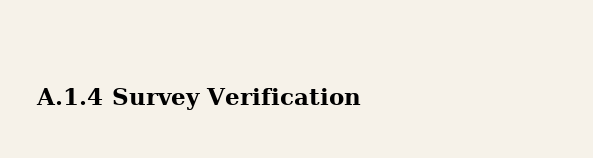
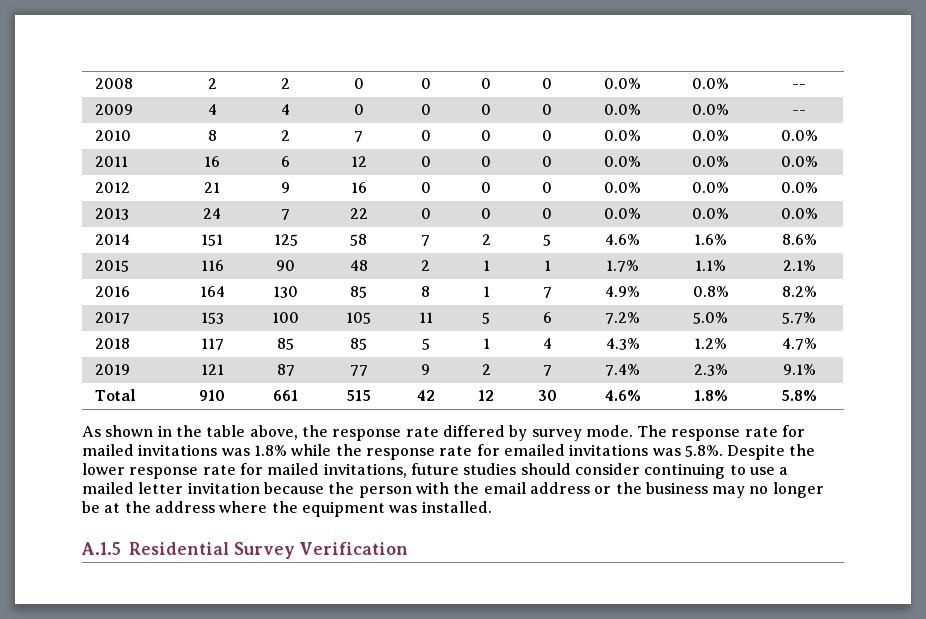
- A.1.4 Survey Verification
+ 2008 | 2 | 2 | 0 | 0 | 0 | 0 | 0.0% | 0.0% | --
+ 2009 | 4 | 4 | 0 | 0 | 0 | 0 | 0.0% | 0.0% | --
+ 2010 | 8 | 2 | 7 | 0 | 0 | 0 | 0.0% | 0.0% | 0.0%
+ 2011 | 16 | 6 | 12 | 0 | 0 | 0 | 0.0% | 0.0% | 0.0%
+ 2012 | 21 | 9 | 16 | 0 | 0 | 0 | 0.0% | 0.0% | 0.0%
+ 2013 | 24 | 7 | 22 | 0 | 0 | 0 | 0.0% | 0.0% | 0.0%
+ 2014 | 151 | 125 | 58 | 7 | 2 | 5 | 4.6% | 1.6% | 8.6%
+ 2015 | 116 | 90 | 48 | 2 | 1 | 1 | 1.7% | 1.1% | 2.1%
+ 2016 | 164 | 130 | 85 | 8 | 1 | 7 | 4.9% | 0.8% | 8.2%
+ 2017 | 153 | 100 | 105 | 11 | 5 | 6 | 7.2% | 5.0% | 5.7%
+ 2018 | 117 | 85 | 85 | 5 | 1 | 4 | 4.3% | 1.2% | 4.7%
+ 2019 | 121 | 87 | 77 | 9 | 2 | 7 | 7.4% | 2.3% | 9.1%
+ Total | 910 | 661 | 515 | 42 | 12 | 30 | 4.6% | 1.8% | 5.8%
+ As shown in the table above, the response rate differed by survey mode. The response rate for mailed invitations was 1.8% while the response rate for emailed invitations was 5.8%. Despite the lower response rate for mailed invitations, future studies should consider continuing to use a mailed letter invitation because the person with the email address or the business may no longer be at the address where the equipment was installed.
+ A.1.5 Residential Survey Verification

